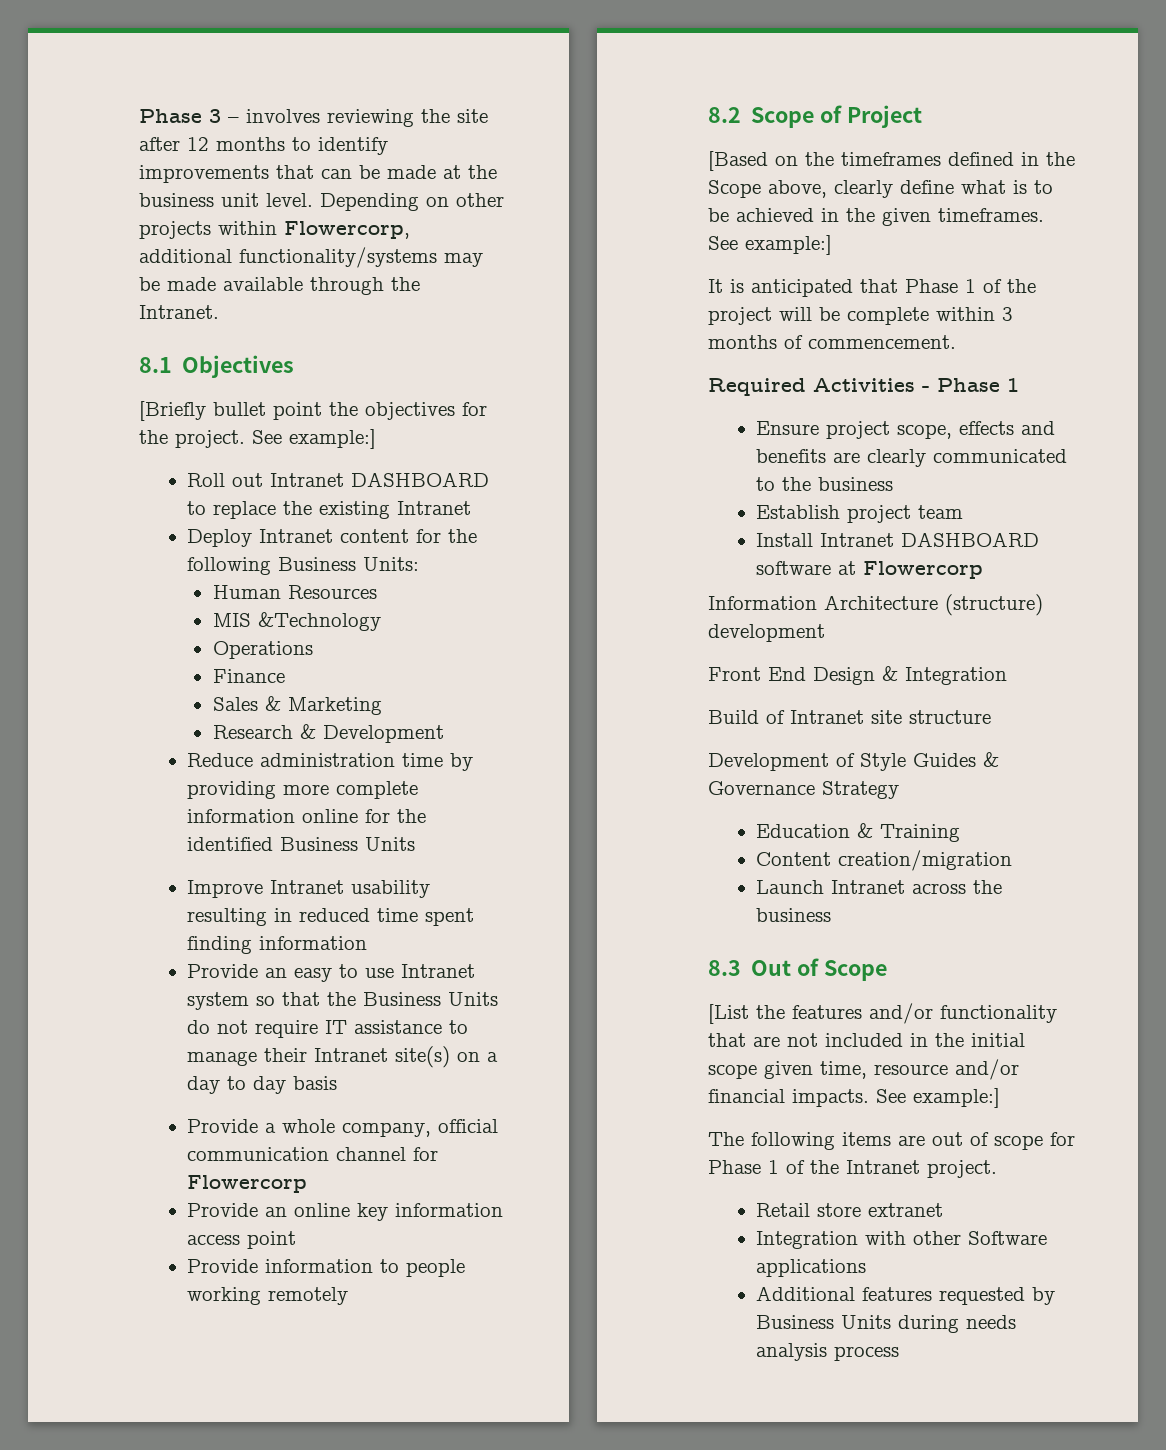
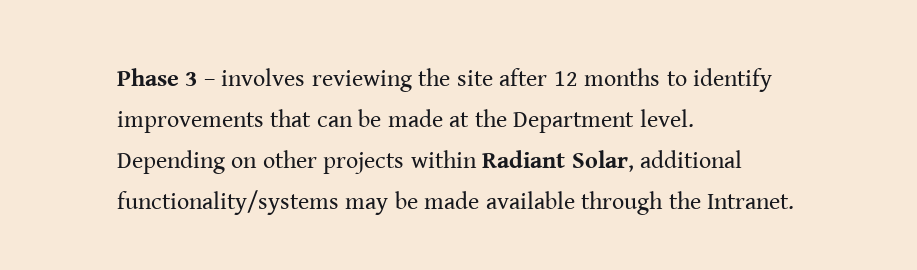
- Phase 3 – involves reviewing the site after 12 months to identify improvements that can be made at the business unit level.
+ Phase 3 – involves reviewing the site after 12 months to identify improvements that can be made at the Department level.
- Depending on other projects within Flowercorp, additional functionality/systems may be made available through the Intranet.
+ Depending on other projects within Radiant Solar, additional functionality/systems may be made available through the Intranet.
- 8.1 Objectives
- [Briefly bullet point the objectives for the project. See example:]
- Roll out Intranet DASHBOARD to replace the existing Intranet
- Deploy Intranet content for the following Business Units:
- Human Resources
- MIS &Technology
- Operations
- Finance
- Sales & Marketing
- Research & Development
- Reduce administration time by providing more complete information online for the identified Business Units
- Improve Intranet usability resulting in reduced time spent finding information
- Provide an easy to use Intranet system so that the Business Units do not require IT assistance to manage their Intranet site(s) on a day to day basis
- Provide a whole company, official communication channel for Flowercorp
- Provide an online key information access point
- Provide information to people working remotely
- 8.2 Scope of Project
- [Based on the timeframes defined in the Scope above, clearly define what is to be achieved in the given timeframes. See example:]
- It is anticipated that Phase 1 of the project will be complete within 3 months of commencement.
- Required Activities - Phase 1
- Ensure project scope, effects and benefits are clearly communicated to the business
- Establish project team
- Install Intranet DASHBOARD software at Flowercorp
- Information Architecture (structure) development
- Front End Design & Integration
- Build of Intranet site structure
- Development of Style Guides & Governance Strategy
- Education & Training
- Content creation/migration
- Launch Intranet across the business
- 8.3 Out of Scope
- [List the features and/or functionality that are not included in the initial scope given time, resource and/or financial impacts. See example:]
- The following items are out of scope for Phase 1 of the Intranet project.
- Retail store extranet
- Integration with other Software applications
- Additional features requested by Business Units during needs analysis process

